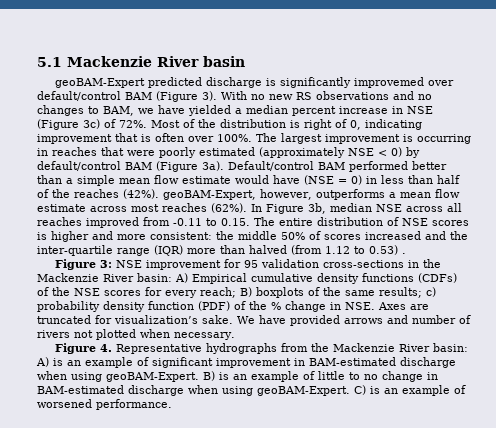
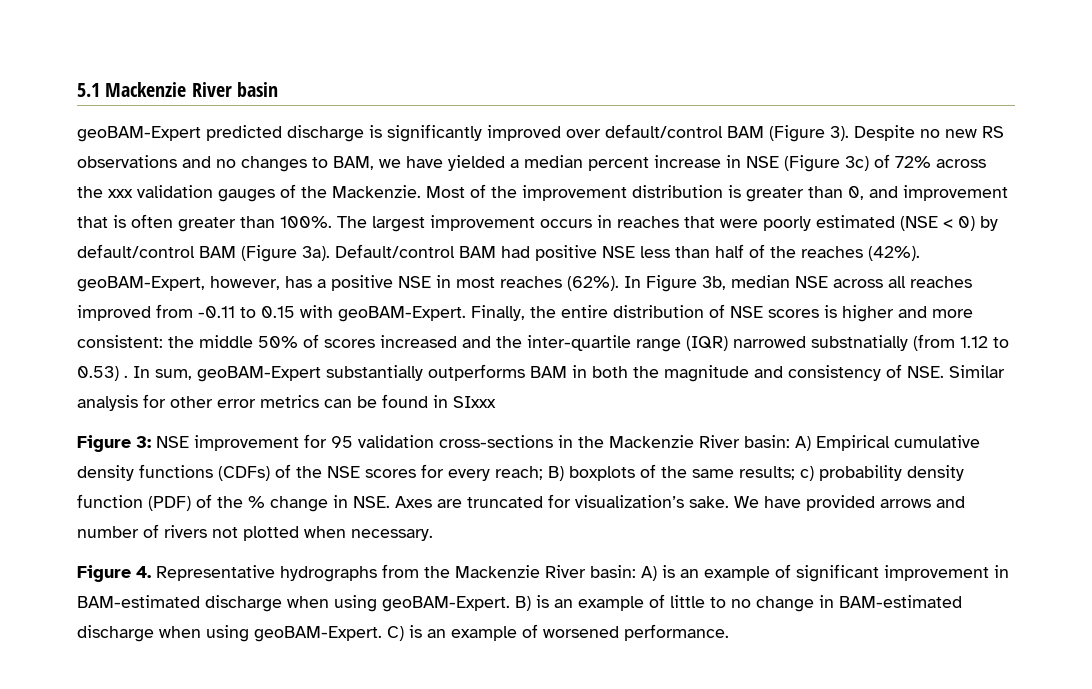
- geoBAM-Expert predicted discharge is significantly improvemed over default/control BAM (Figure 3).
+ geoBAM-Expert predicted discharge is significantly improved over default/control BAM (Figure 3).
- With no new RS observations and no changes to BAM, we have yielded a median percent increase in NSE (Figure 3c) of 72%.
+ Despite no new RS observations and no changes to BAM, we have yielded a median percent increase in NSE (Figure 3c) of 72% across the xxx validation gauges of the Mackenzie.
- Most of the distribution is right of 0, indicating improvement that is often over 100%.
+ Most of the improvement distribution is greater than 0, and improvement that is often greater than 100%.
- The largest improvement is occurring in reaches that were poorly estimated (approximately NSE < 0) by default/control BAM (Figure 3a).
+ The largest improvement occurs in reaches that were poorly estimated (NSE < 0) by default/control BAM (Figure 3a).
- Default/control BAM performed better than a simple mean flow estimate would have (NSE = 0) in less than half of the reaches (42%). geoBAM-Expert, however, outperforms a mean flow estimate across most reaches (62%).
+ Default/control BAM had positive NSE less than half of the reaches (42%). geoBAM-Expert, however, has a positive NSE in most reaches (62%).
- In Figure 3b, median NSE across all reaches improved from -0.11 to 0.15. The entire distribution of NSE scores is higher and more consistent: the middle 50% of scores increased and the inter-quartile range (IQR) more than halved (from 1.12 to 0.53) .
+ In Figure 3b, median NSE across all reaches improved from -0.11 to 0.15 with geoBAM-Expert. Finally, the entire distribution of NSE scores is higher and more consistent: the middle 50% of scores increased and the inter-quartile range (IQR) narrowed substnatially (from 1.12 to 0.53) . In sum, geoBAM-Expert substantially outperforms BAM in both the magnitude and consistency of NSE. Similar analysis for other error metrics can be found in SIxxx

